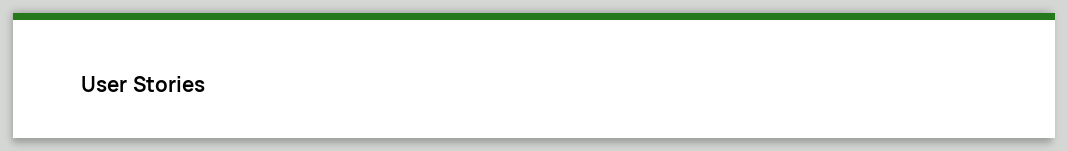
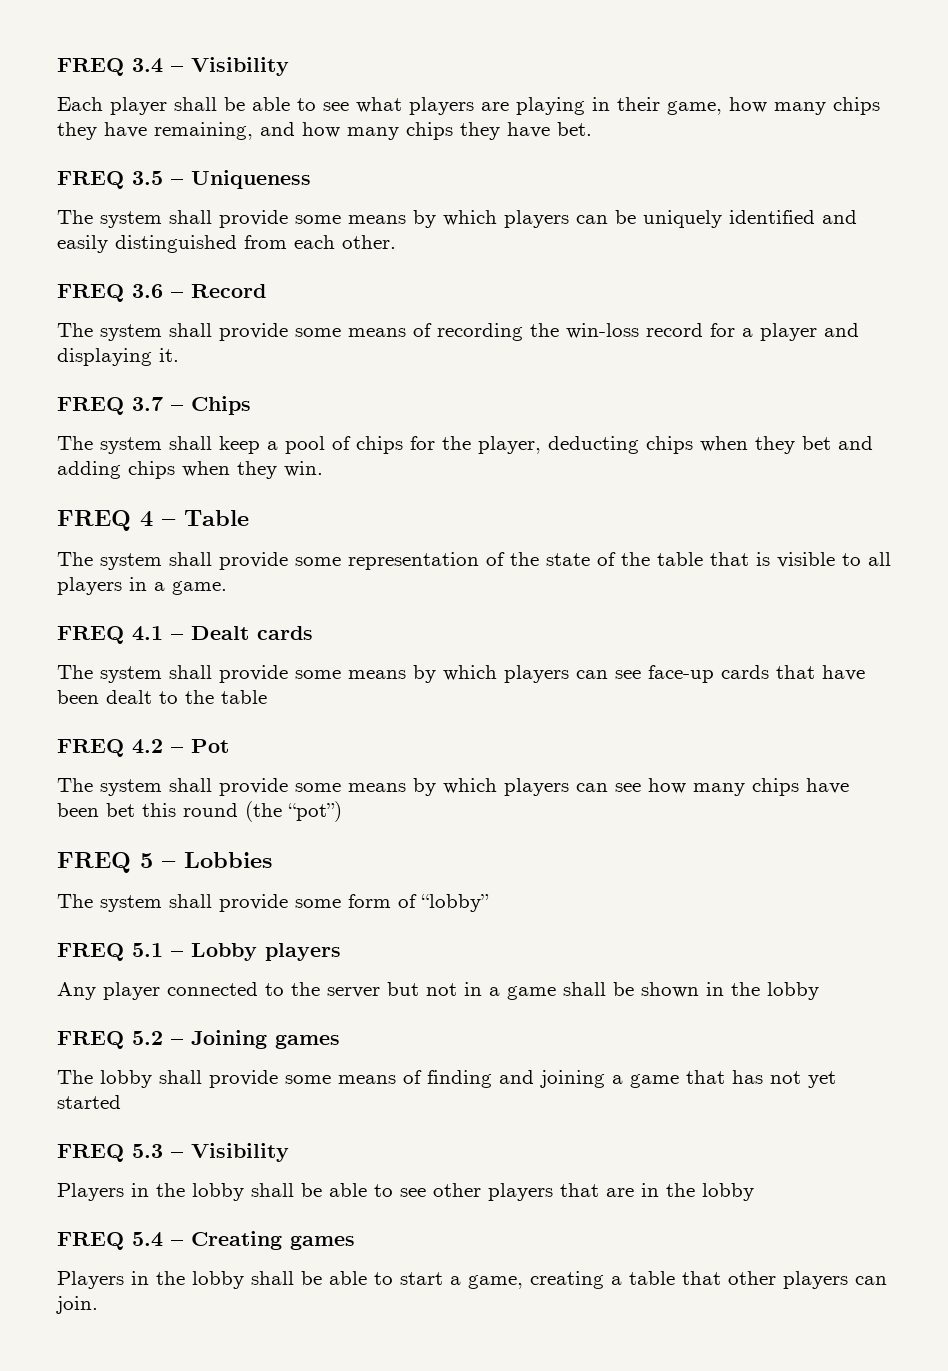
- User Stories
+ FREQ 3.4 – Visibility
+ Each player shall be able to see what players are playing in their game, how many chips they have remaining, and how many chips they have bet.
+ FREQ 3.5 – Uniqueness
+ The system shall provide some means by which players can be uniquely identified and easily distinguished from each other.
+ FREQ 3.6 – Record
+ The system shall provide some means of recording the win-loss record for a player and displaying it.
+ FREQ 3.7 – Chips
+ The system shall keep a pool of chips for the player, deducting chips when they bet and adding chips when they win.
+ FREQ 4 – Table
+ The system shall provide some representation of the state of the table that is visible to all players in a game.
+ FREQ 4.1 – Dealt cards
+ The system shall provide some means by which players can see face-up cards that have been dealt to the table
+ FREQ 4.2 – Pot
+ The system shall provide some means by which players can see how many chips have been bet this round (the “pot”)
+ FREQ 5 – Lobbies
+ The system shall provide some form of “lobby”
+ FREQ 5.1 – Lobby players
+ Any player connected to the server but not in a game shall be shown in the lobby
+ FREQ 5.2 – Joining games
+ The lobby shall provide some means of finding and joining a game that has not yet started
+ FREQ 5.3 – Visibility
+ Players in the lobby shall be able to see other players that are in the lobby
+ FREQ 5.4 – Creating games
+ Players in the lobby shall be able to start a game, creating a table that other players can join.

